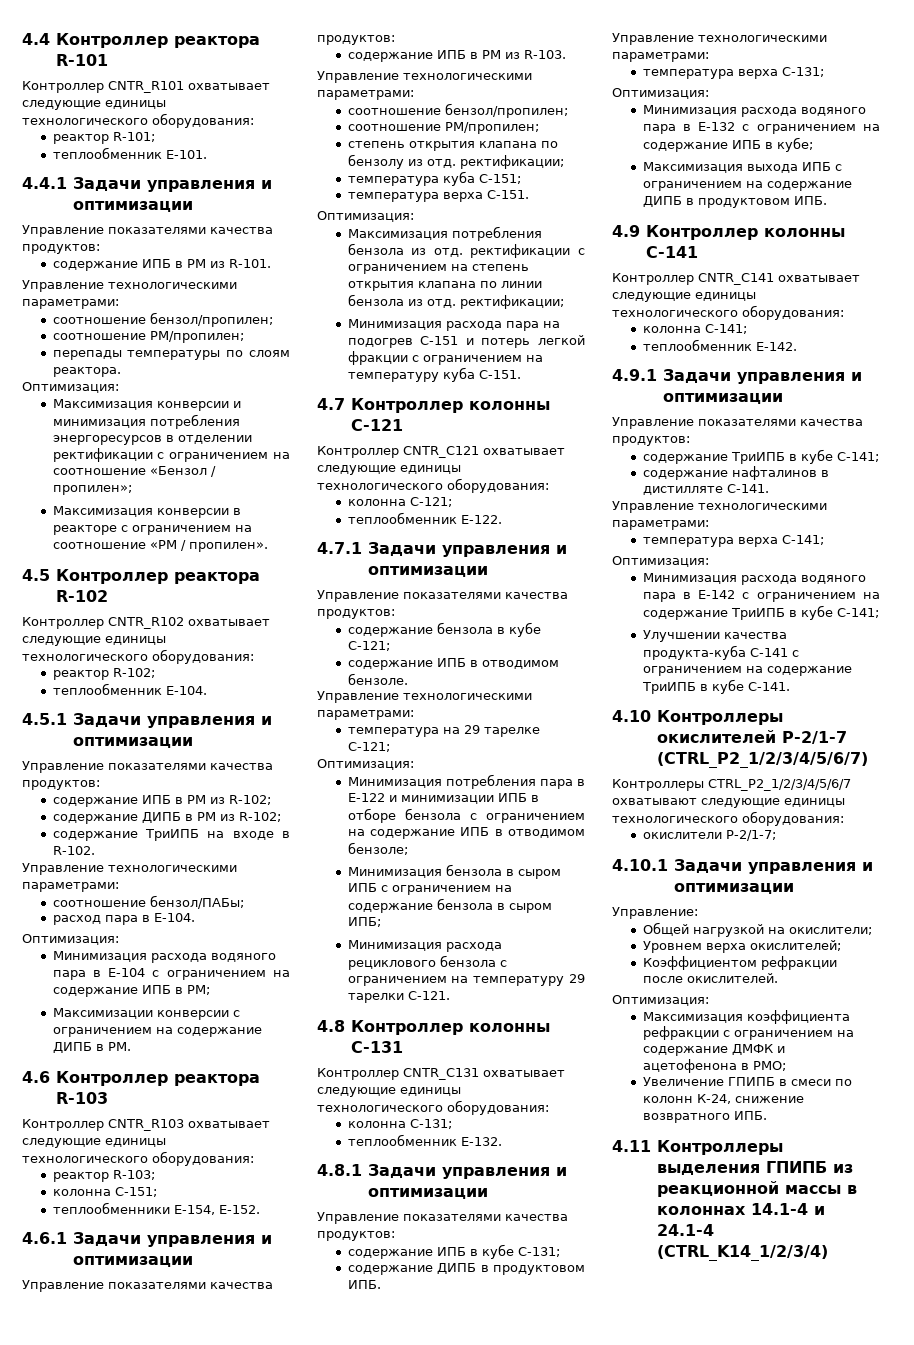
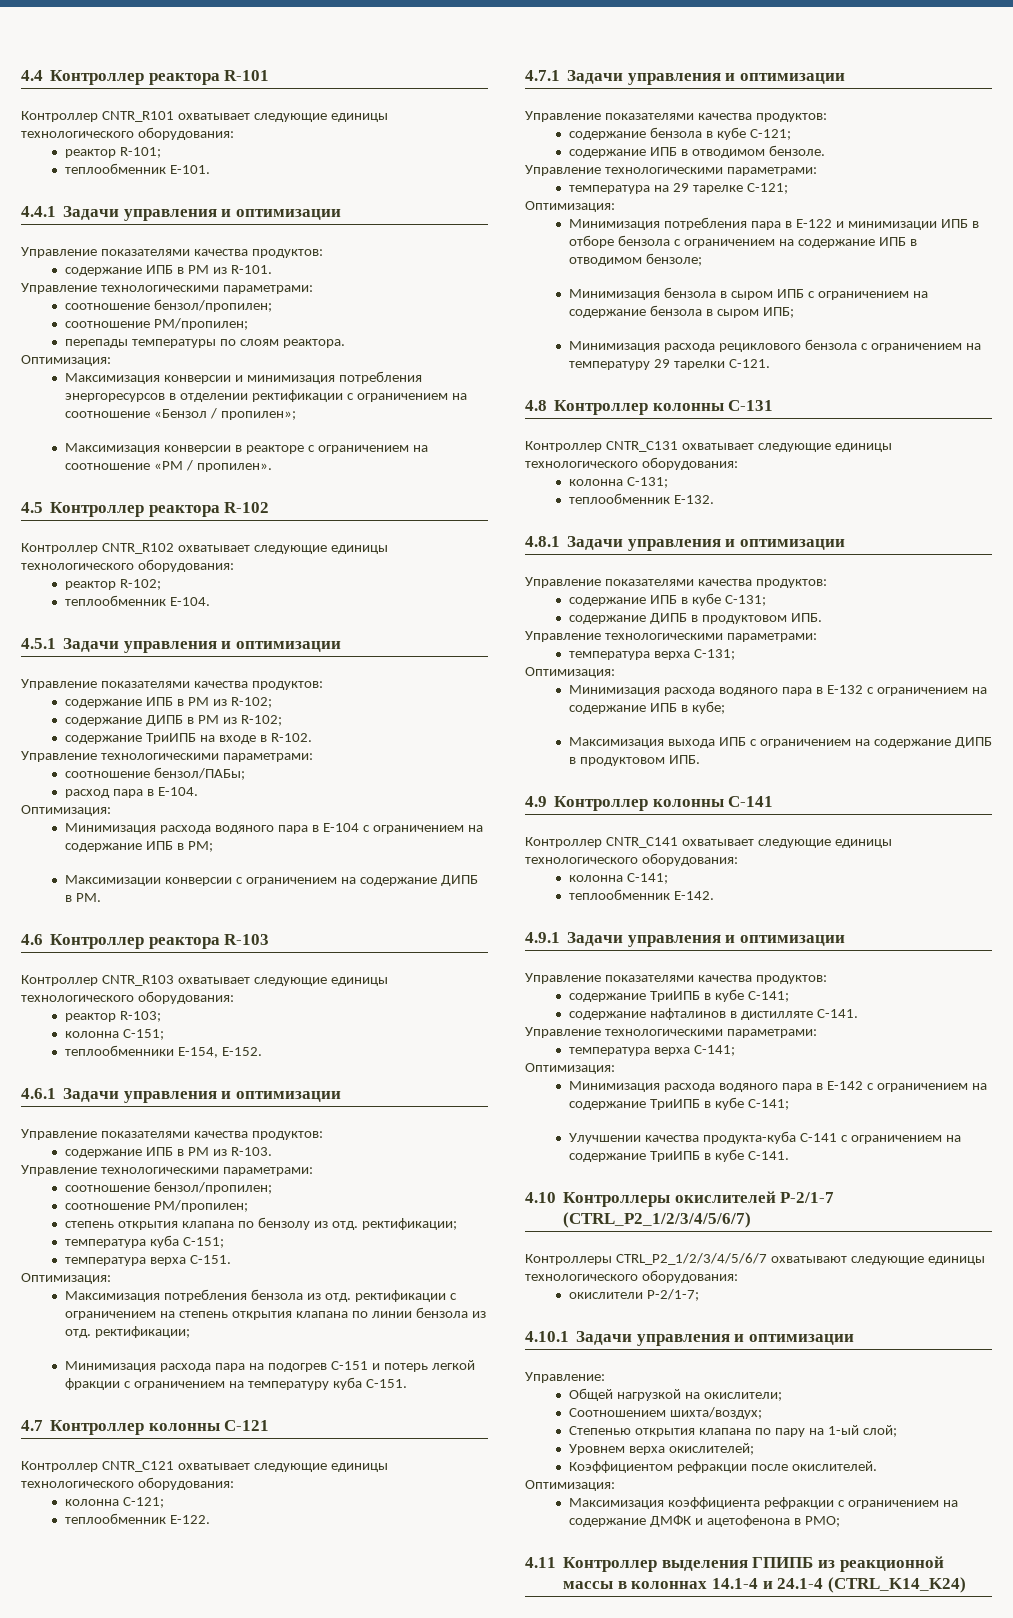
+ Соотношением шихта/воздух;
+ Степенью открытия клапана по пару на 1-ый слой;
- Увеличение ГПИПБ в смеси по колонн К-24, снижение возвратного ИПБ.
- 4.11 Контроллеры выделения ГПИПБ из реакционной массы в колоннах 14.1-4 и 24.1-4 (CTRL_K14_1/2/3/4)
+ 4.11 Контроллер выделения ГПИПБ из реакционной массы в колоннах 14.1-4 и 24.1-4 (CTRL_K14_K24)

